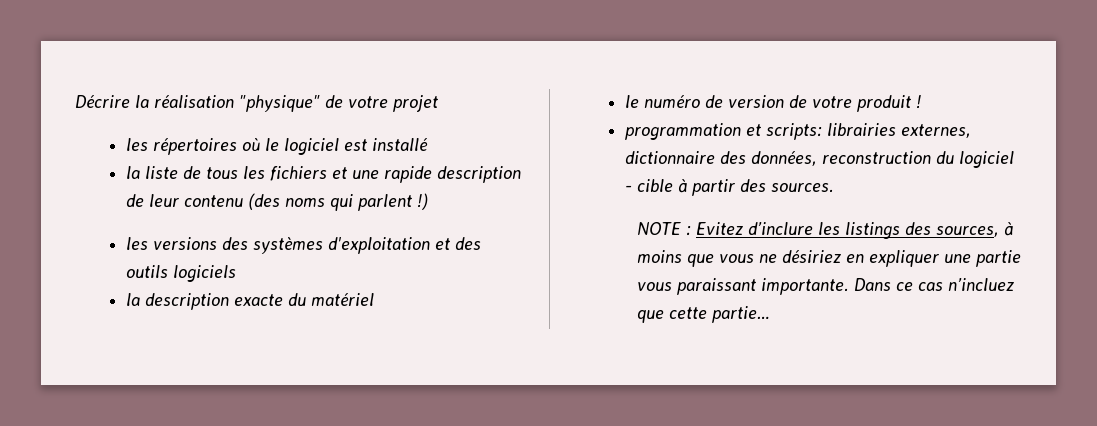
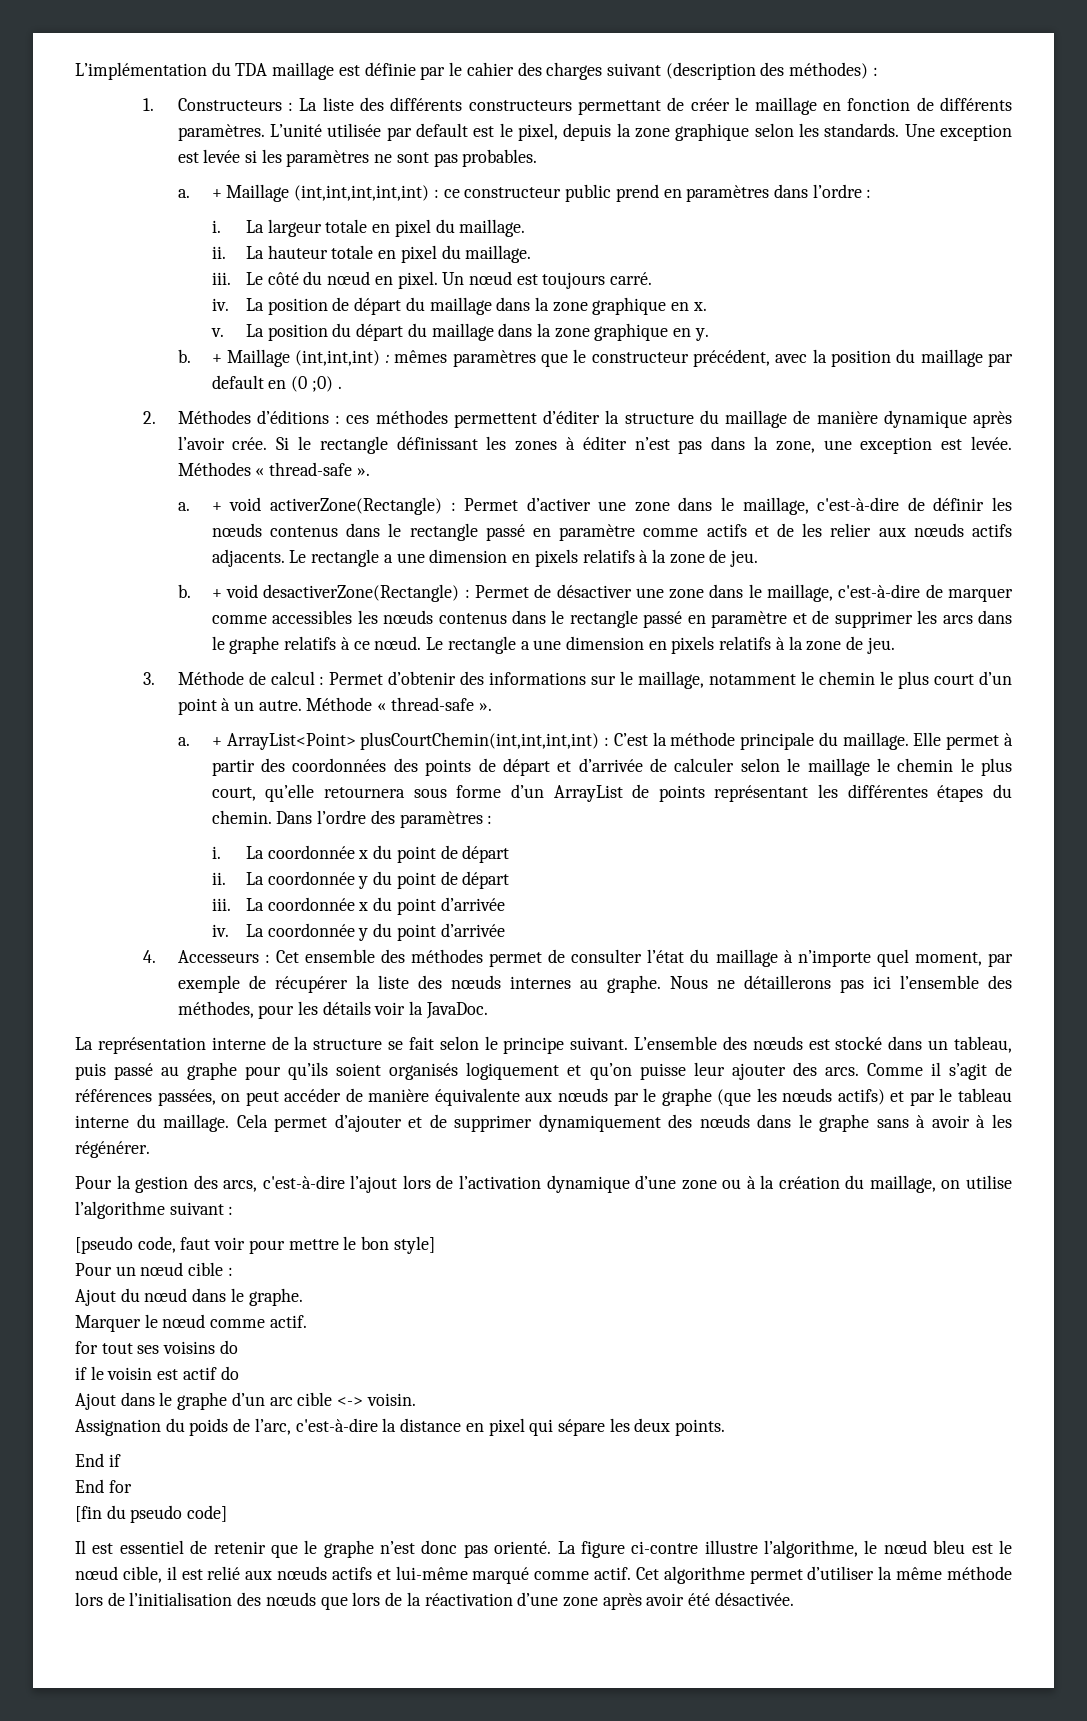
- Décrire la réalisation "physique" de votre projet
- les répertoires où le logiciel est installé
- la liste de tous les fichiers et une rapide description de leur contenu (des noms qui parlent !)
- les versions des systèmes d'exploitation et des outils logiciels
- la description exacte du matériel
- le numéro de version de votre produit !
- programmation et scripts: librairies externes, dictionnaire des données, reconstruction du logiciel - cible à partir des sources.
- NOTE : Evitez d’inclure les listings des sources, à moins que vous ne désiriez en expliquer une partie vous paraissant importante. Dans ce cas n’incluez que cette partie…
+ L’implémentation du TDA maillage est définie par le cahier des charges suivant (description des méthodes) :
+ 1. Constructeurs : La liste des différents constructeurs permettant de créer le maillage en fonction de différents paramètres. L’unité utilisée par default est le pixel, depuis la zone graphique selon les standards. Une exception est levée si les paramètres ne sont pas probables.
+ a. + Maillage (int,int,int,int,int) : ce constructeur public prend en paramètres dans l’ordre :
+ i. La largeur totale en pixel du maillage.
+ ii. La hauteur totale en pixel du maillage.
+ iii. Le côté du nœud en pixel. Un nœud est toujours carré.
+ iv. La position de départ du maillage dans la zone graphique en x.
+ v. La position du départ du maillage dans la zone graphique en y.
+ b. + Maillage (int,int,int) : mêmes paramètres que le constructeur précédent, avec la position du maillage par default en (0 ;0) .
+ 2. Méthodes d’éditions : ces méthodes permettent d’éditer la structure du maillage de manière dynamique après l’avoir crée. Si le rectangle définissant les zones à éditer n’est pas dans la zone, une exception est levée. Méthodes « thread-safe ».
+ a. + void activerZone(Rectangle) : Permet d’activer une zone dans le maillage, c'est-à-dire de définir les nœuds contenus dans le rectangle passé en paramètre comme actifs et de les relier aux nœuds actifs adjacents. Le rectangle a une dimension en pixels relatifs à la zone de jeu.
+ b. + void desactiverZone(Rectangle) : Permet de désactiver une zone dans le maillage, c'est-à-dire de marquer comme accessibles les nœuds contenus dans le rectangle passé en paramètre et de supprimer les arcs dans le graphe relatifs à ce nœud. Le rectangle a une dimension en pixels relatifs à la zone de jeu.
+ 3. Méthode de calcul : Permet d’obtenir des informations sur le maillage, notamment le chemin le plus court d’un point à un autre. Méthode « thread-safe ».
+ a. + ArrayList<Point> plusCourtChemin(int,int,int,int) : C’est la méthode principale du maillage. Elle permet à partir des coordonnées des points de départ et d’arrivée de calculer selon le maillage le chemin le plus court, qu’elle retournera sous forme d’un ArrayList de points représentant les différentes étapes du chemin. Dans l’ordre des paramètres :
+ i. La coordonnée x du point de départ
+ ii. La coordonnée y du point de départ
+ iii. La coordonnée x du point d’arrivée
+ iv. La coordonnée y du point d’arrivée
+ 4. Accesseurs : Cet ensemble des méthodes permet de consulter l’état du maillage à n’importe quel moment, par exemple de récupérer la liste des nœuds internes au graphe. Nous ne détaillerons pas ici l’ensemble des méthodes, pour les détails voir la JavaDoc.
+ La représentation interne de la structure se fait selon le principe suivant. L’ensemble des nœuds est stocké dans un tableau, puis passé au graphe pour qu’ils soient organisés logiquement et qu’on puisse leur ajouter des arcs. Comme il s’agit de références passées, on peut accéder de manière équivalente aux nœuds par le graphe (que les nœuds actifs) et par le tableau interne du maillage. Cela permet d’ajouter et de supprimer dynamiquement des nœuds dans le graphe sans à avoir à les régénérer.
+ Pour la gestion des arcs, c'est-à-dire l’ajout lors de l’activation dynamique d’une zone ou à la création du maillage, on utilise l’algorithme suivant :
+ [pseudo code, faut voir pour mettre le bon style]
+ Pour un nœud cible :
+ Ajout du nœud dans le graphe.
+ Marquer le nœud comme actif.
+ for tout ses voisins do
+ if le voisin est actif do
+ Ajout dans le graphe d’un arc cible <-> voisin.
+ Assignation du poids de l’arc, c'est-à-dire la distance en pixel qui sépare les deux points.
+ End if
+ End for
+ [fin du pseudo code]
+ Il est essentiel de retenir que le graphe n’est donc pas orienté. La figure ci-contre illustre l’algorithme, le nœud bleu est le nœud cible, il est relié aux nœuds actifs et lui-même marqué comme actif. Cet algorithme permet d’utiliser la même méthode lors de l’initialisation des nœuds que lors de la réactivation d’une zone après avoir été désactivée.

